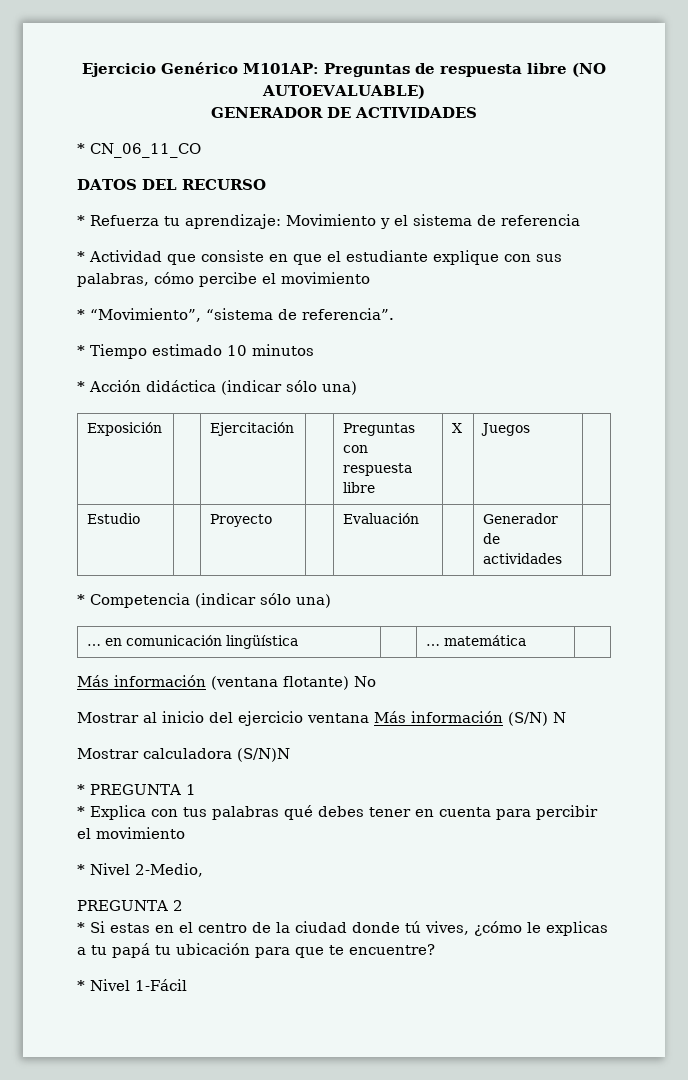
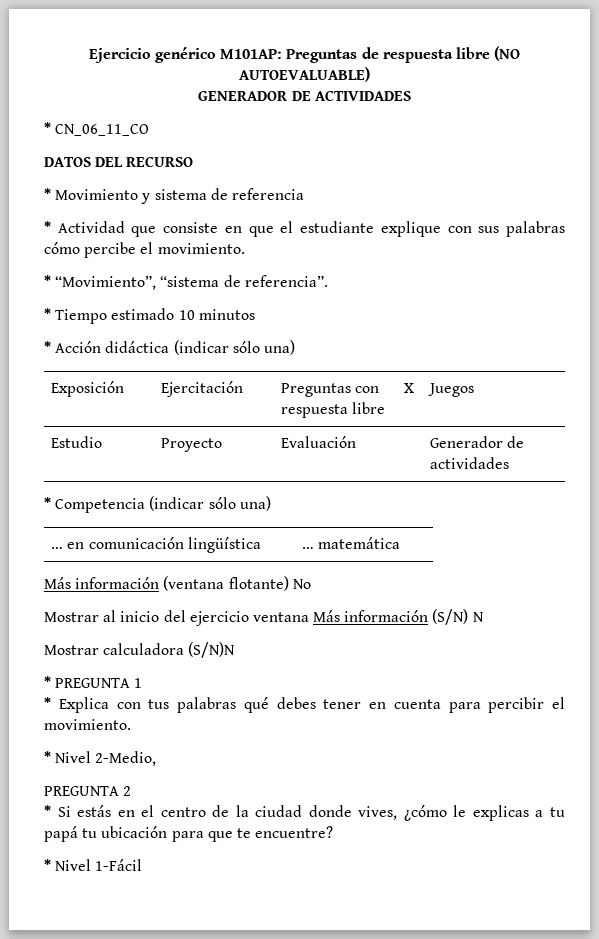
- Ejercicio Genérico M101AP: Preguntas de respuesta libre (NO AUTOEVALUABLE)
+ Ejercicio genérico M101AP: Preguntas de respuesta libre (NO AUTOEVALUABLE)
- * Refuerza tu aprendizaje: Movimiento y el sistema de referencia
+ * Movimiento y sistema de referencia
- * Actividad que consiste en que el estudiante explique con sus palabras, cómo percibe el movimiento
+ * Actividad que consiste en que el estudiante explique con sus palabras cómo percibe el movimiento.
- * Explica con tus palabras qué debes tener en cuenta para percibir el movimiento
+ * Explica con tus palabras qué debes tener en cuenta para percibir el movimiento.
- * Si estas en el centro de la ciudad donde tú vives, ¿cómo le explicas a tu papá tu ubicación para que te encuentre?
+ * Si estás en el centro de la ciudad donde vives, ¿cómo le explicas a tu papá tu ubicación para que te encuentre?

